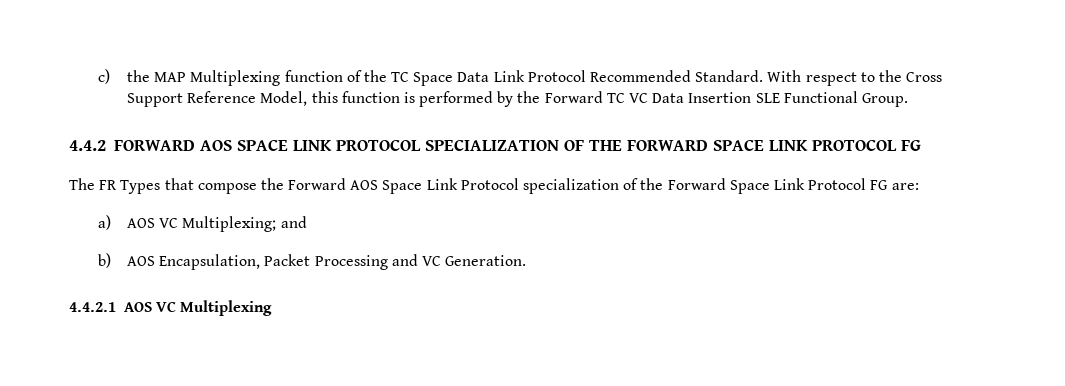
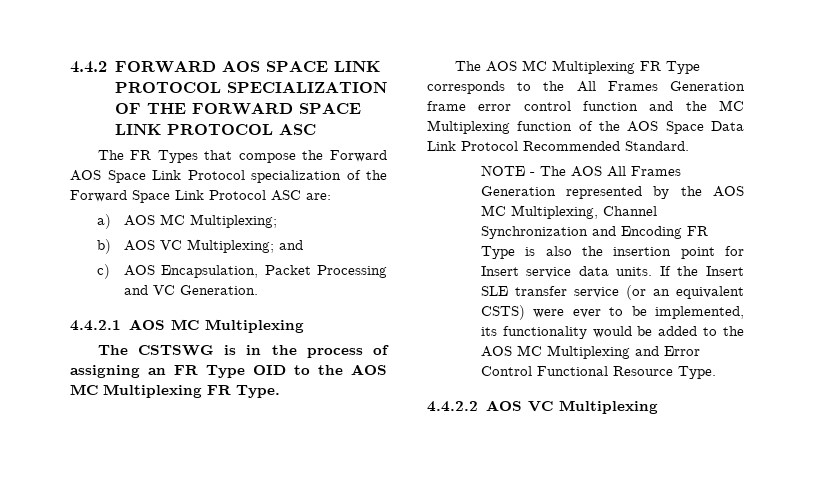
- c) the MAP Multiplexing function of the TC Space Data Link Protocol Recommended Standard. With respect to the Cross Support Reference Model, this function is performed by the Forward TC VC Data Insertion SLE Functional Group.
- 4.4.2 FORWARD AOS SPACE LINK PROTOCOL SPECIALIZATION OF THE FORWARD SPACE LINK PROTOCOL FG
+ 4.4.2 FORWARD AOS SPACE LINK PROTOCOL SPECIALIZATION OF THE FORWARD SPACE LINK PROTOCOL ASC
- The FR Types that compose the Forward AOS Space Link Protocol specialization of the Forward Space Link Protocol FG are:
+ The FR Types that compose the Forward AOS Space Link Protocol specialization of the Forward Space Link Protocol ASC are:
- a) AOS VC Multiplexing; and
+ a) AOS MC Multiplexing;
+ b) AOS VC Multiplexing; and
- b) AOS Encapsulation, Packet Processing and VC Generation.
+ c) AOS Encapsulation, Packet Processing and VC Generation.
- 4.4.2.1 AOS VC Multiplexing
+ 4.4.2.1 AOS MC Multiplexing
+ The CSTSWG is in the process of assigning an FR Type OID to the AOS MC Multiplexing FR Type.
+ The AOS MC Multiplexing FR Type corresponds to the All Frames Generation frame error control function and the MC Multiplexing function of the AOS Space Data Link Protocol Recommended Standard.
+ NOTE - The AOS All Frames Generation represented by the AOS MC Multiplexing, Channel Synchronization and Encoding FR Type is also the insertion point for Insert service data units. If the Insert SLE transfer service (or an equivalent CSTS) were ever to be implemented, its functionality would be added to the AOS MC Multiplexing and Error Control Functional Resource Type.
+ 4.4.2.2 AOS VC Multiplexing

